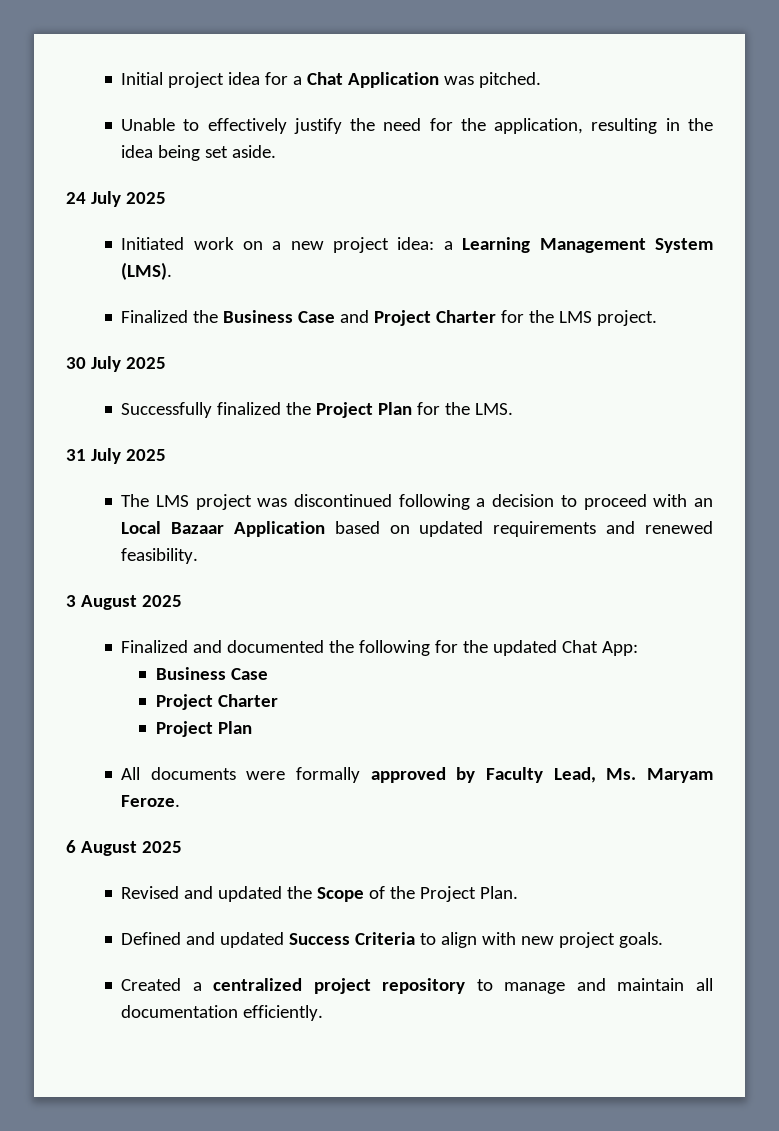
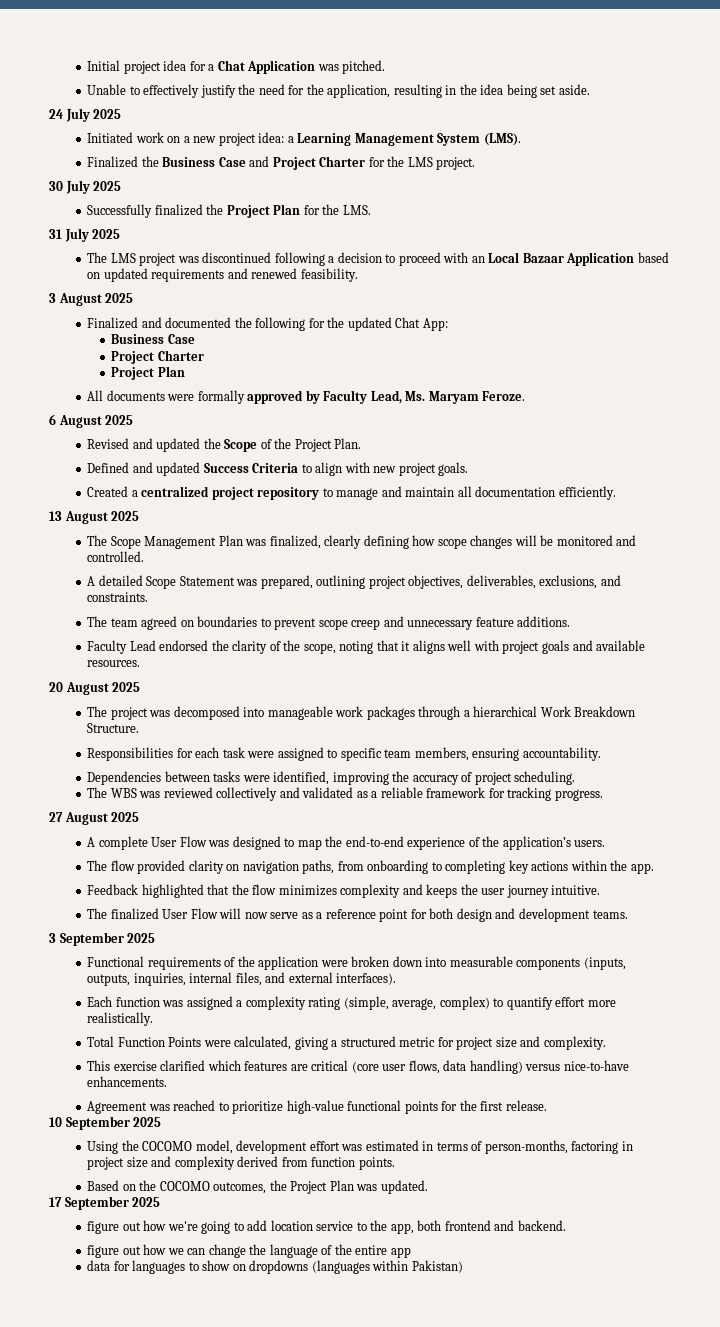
+ 13 August 2025
+ The Scope Management Plan was finalized, clearly defining how scope changes will be monitored and controlled.
+ A detailed Scope Statement was prepared, outlining project objectives, deliverables, exclusions, and constraints.
+ The team agreed on boundaries to prevent scope creep and unnecessary feature additions.
+ Faculty Lead endorsed the clarity of the scope, noting that it aligns well with project goals and available resources.
+ 20 August 2025
+ The project was decomposed into manageable work packages through a hierarchical Work Breakdown Structure.
+ Responsibilities for each task were assigned to specific team members, ensuring accountability.
+ Dependencies between tasks were identified, improving the accuracy of project scheduling.
+ The WBS was reviewed collectively and validated as a reliable framework for tracking progress.
+ 27 August 2025
+ A complete User Flow was designed to map the end-to-end experience of the application’s users.
+ The flow provided clarity on navigation paths, from onboarding to completing key actions within the app.
+ Feedback highlighted that the flow minimizes complexity and keeps the user journey intuitive.
+ The finalized User Flow will now serve as a reference point for both design and development teams.
+ 3 September 2025
+ Functional requirements of the application were broken down into measurable components (inputs, outputs, inquiries, internal files, and external interfaces).
+ Each function was assigned a complexity rating (simple, average, complex) to quantify effort more realistically.
+ Total Function Points were calculated, giving a structured metric for project size and complexity.
+ This exercise clarified which features are critical (core user flows, data handling) versus nice-to-have enhancements.
+ Agreement was reached to prioritize high-value functional points for the first release.
+ 10 September 2025
+ Using the COCOMO model, development effort was estimated in terms of person-months, factoring in project size and complexity derived from function points.
+ Based on the COCOMO outcomes, the Project Plan was updated.
+ 17 September 2025
+ figure out how we're going to add location service to the app, both frontend and backend.
+ figure out how we can change the language of the entire app
+ data for languages to show on dropdowns (languages within Pakistan)

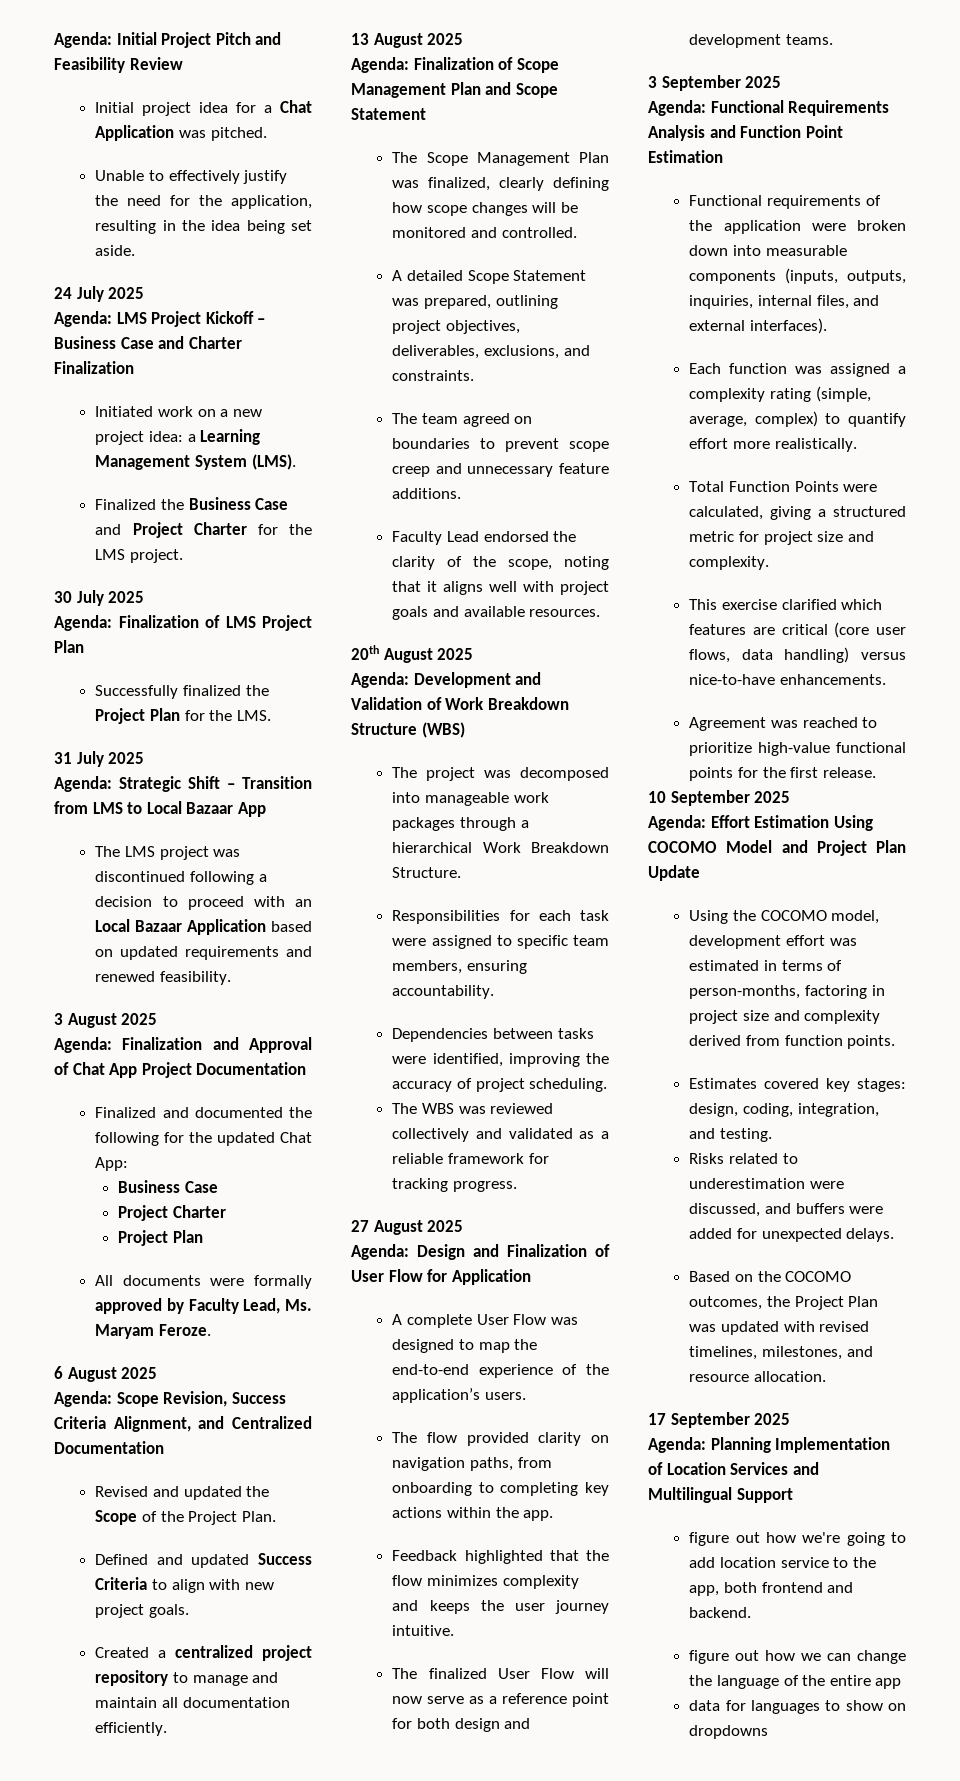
+ Agenda: Initial Project Pitch and Feasibility Review
+ Agenda: LMS Project Kickoff – Business Case and Charter Finalization
+ Agenda: Finalization of LMS Project Plan
+ Agenda: Strategic Shift – Transition from LMS to Local Bazaar App
+ Agenda: Finalization and Approval of Chat App Project Documentation
+ Agenda: Scope Revision, Success Criteria Alignment, and Centralized Documentation
+ Agenda: Finalization of Scope Management Plan and Scope Statement
- 20 August 2025
+ 20th August 2025
+ Agenda: Development and Validation of Work Breakdown Structure (WBS)
+ Agenda: Design and Finalization of User Flow for Application
+ Agenda: Functional Requirements Analysis and Function Point Estimation
+ Agenda: Effort Estimation Using COCOMO Model and Project Plan Update
+ Estimates covered key stages: design, coding, integration, and testing.
+ Risks related to underestimation were discussed, and buffers were added for unexpected delays.
- Based on the COCOMO outcomes, the Project Plan was updated.
+ Based on the COCOMO outcomes, the Project Plan was updated with revised timelines, milestones, and resource allocation.
  17 September 2025
+ Agenda: Planning Implementation of Location Services and Multilingual Support
- data for languages to show on dropdowns (languages within Pakistan)
+ data for languages to show on dropdowns

